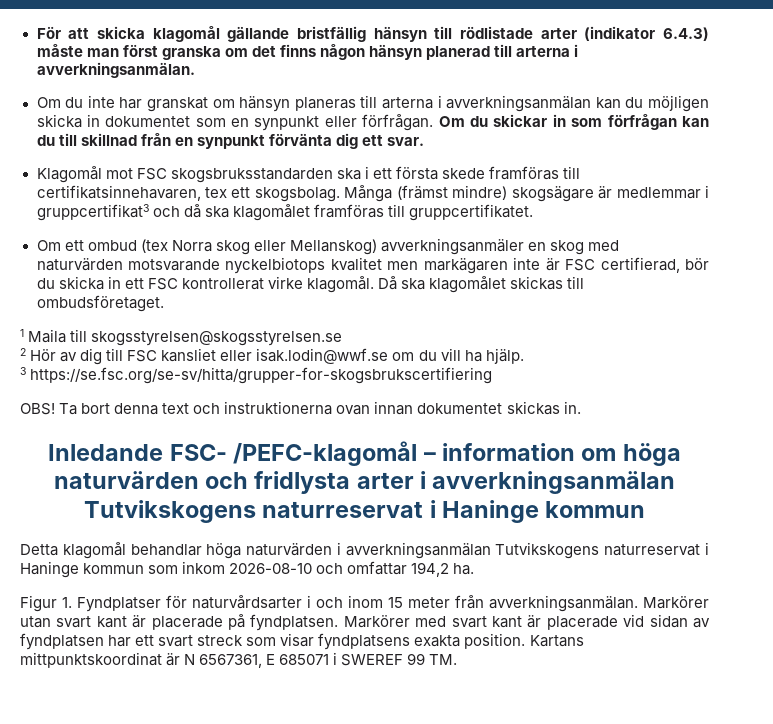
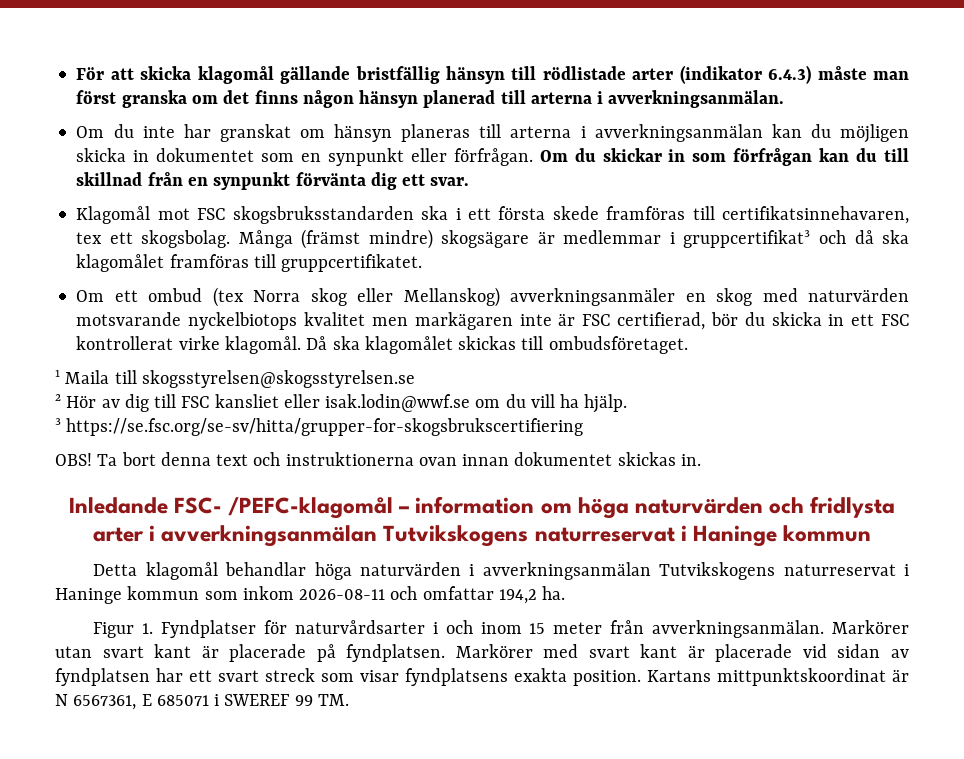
- Detta klagomål behandlar höga naturvärden i avverkningsanmälan Tutvikskogens naturreservat i Haninge kommun som inkom 2026-08-10 och omfattar 194,2 ha.
+ Detta klagomål behandlar höga naturvärden i avverkningsanmälan Tutvikskogens naturreservat i Haninge kommun som inkom 2026-08-11 och omfattar 194,2 ha.

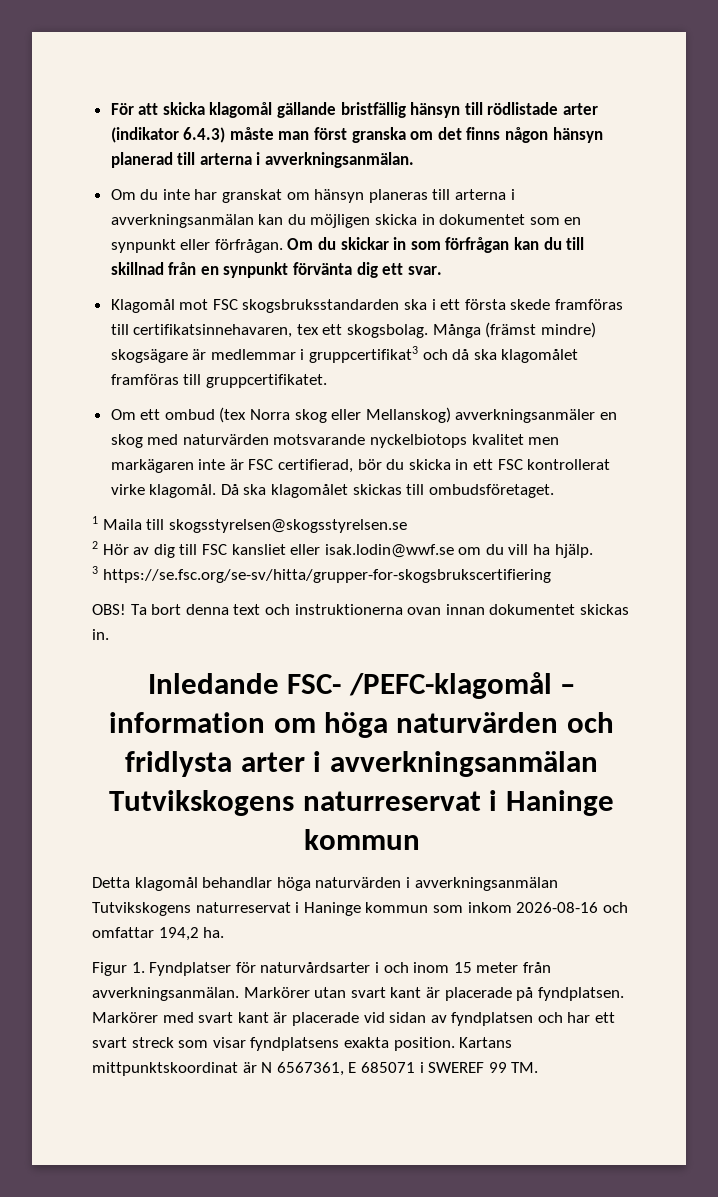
- Detta klagomål behandlar höga naturvärden i avverkningsanmälan Tutvikskogens naturreservat i Haninge kommun som inkom 2026-08-11 och omfattar 194,2 ha.
+ Detta klagomål behandlar höga naturvärden i avverkningsanmälan Tutvikskogens naturreservat i Haninge kommun som inkom 2026-08-16 och omfattar 194,2 ha.
- Markörer med svart kant är placerade vid sidan av fyndplatsen har ett svart streck som visar fyndplatsens exakta position.
+ Markörer med svart kant är placerade vid sidan av fyndplatsen och har ett svart streck som visar fyndplatsens exakta position.

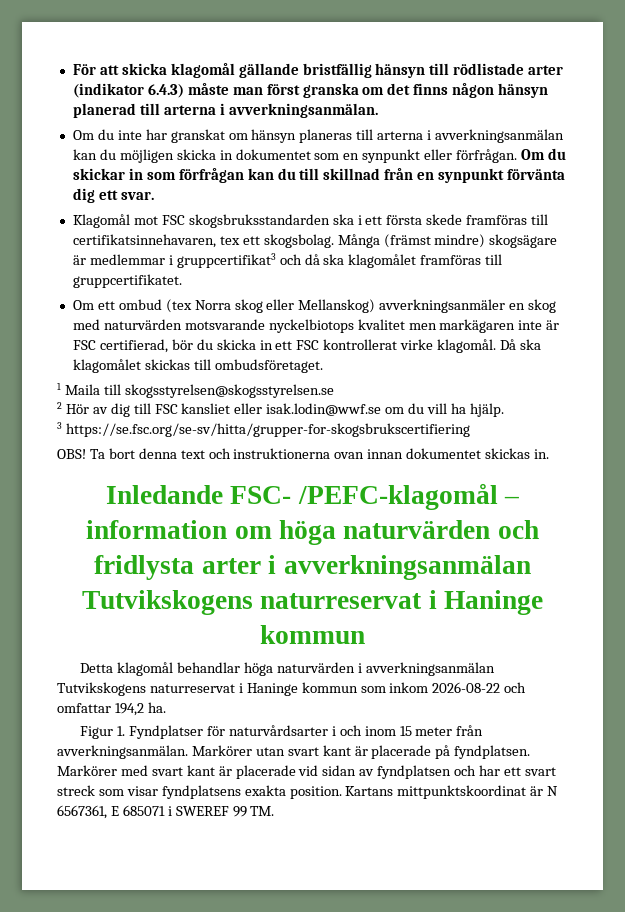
- Detta klagomål behandlar höga naturvärden i avverkningsanmälan Tutvikskogens naturreservat i Haninge kommun som inkom 2026-08-16 och omfattar 194,2 ha.
+ Detta klagomål behandlar höga naturvärden i avverkningsanmälan Tutvikskogens naturreservat i Haninge kommun som inkom 2026-08-22 och omfattar 194,2 ha.

